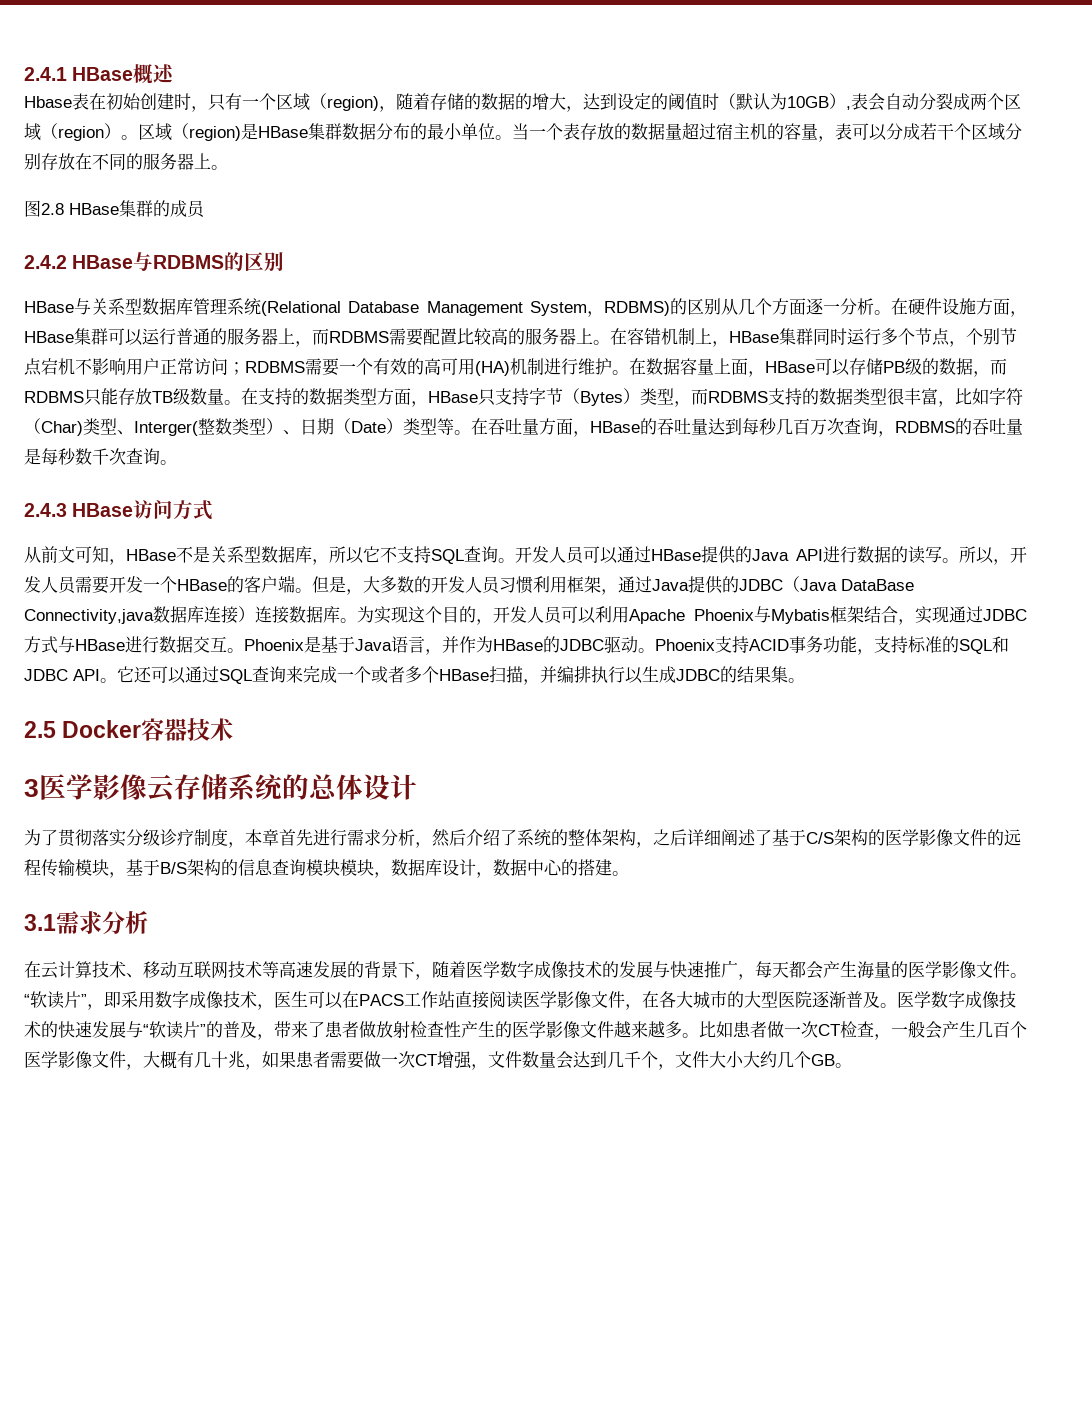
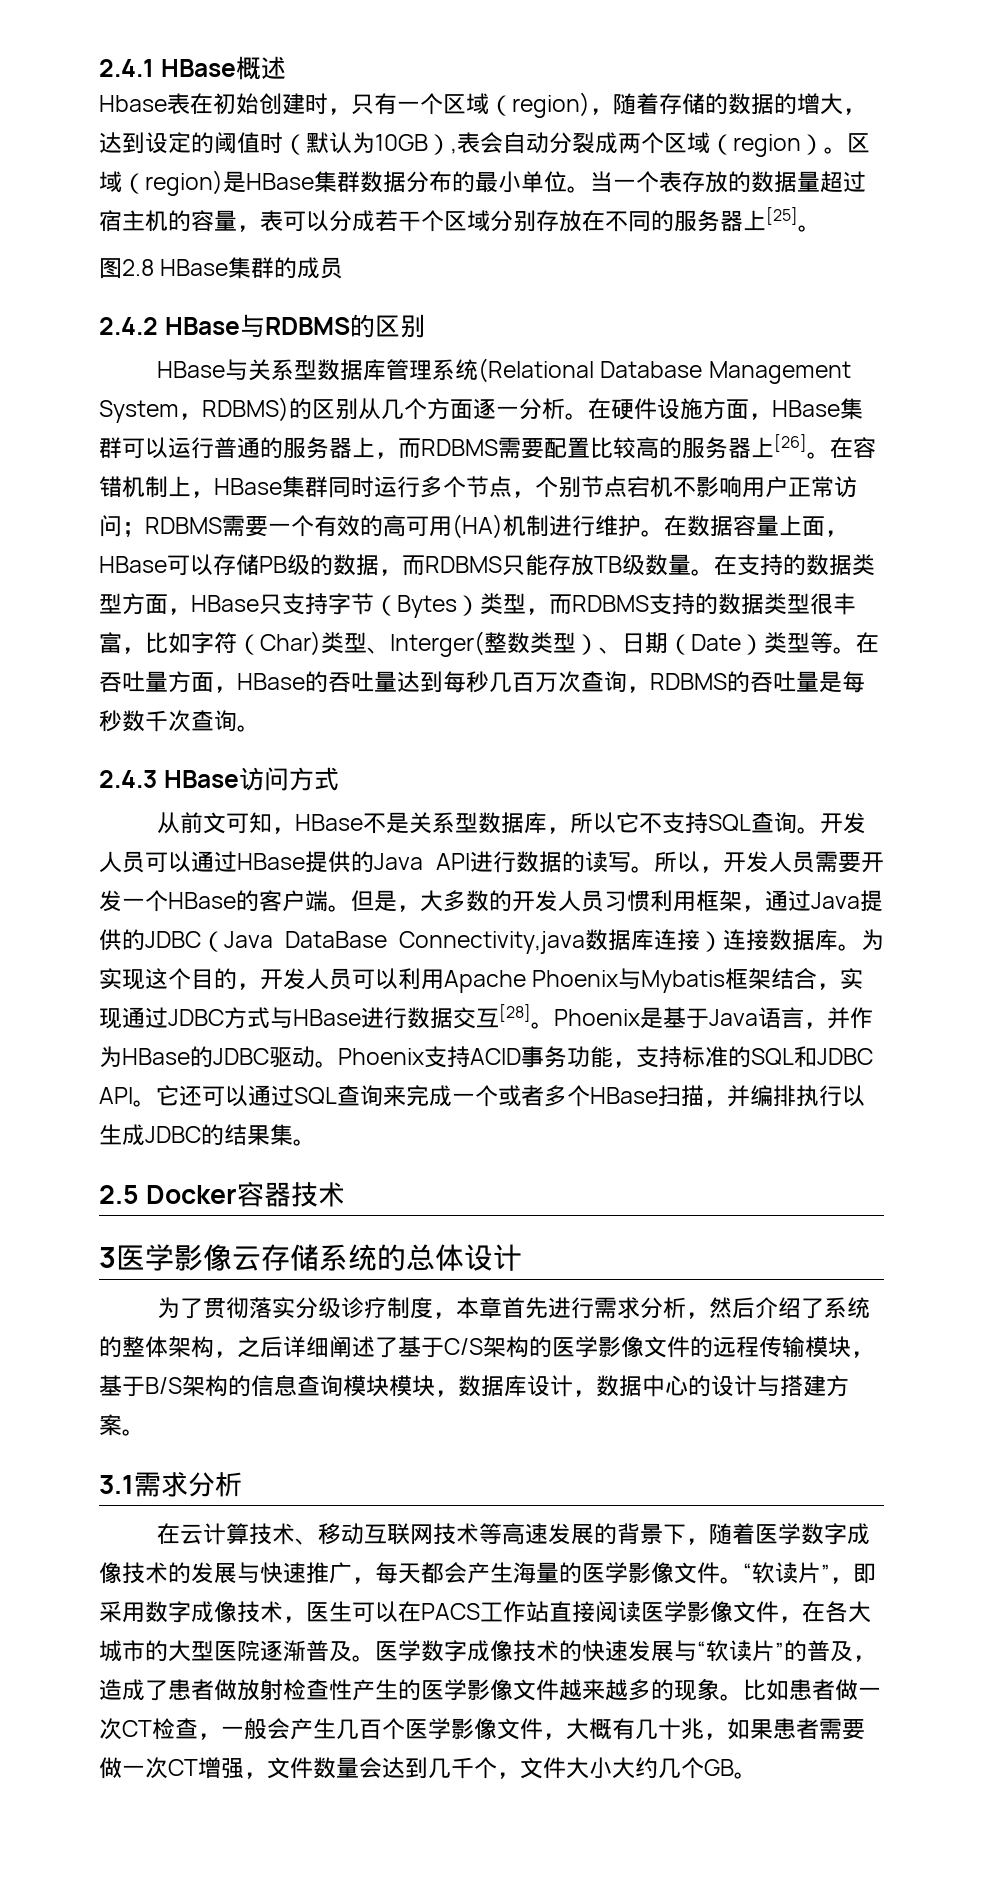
- 当一个表存放的数据量超过宿主机的容量，表可以分成若干个区域分别存放在不同的服务器上。
+ 当一个表存放的数据量超过宿主机的容量，表可以分成若干个区域分别存放在不同的服务器上[25]。
- 在硬件设施方面，HBase集群可以运行普通的服务器上，而RDBMS需要配置比较高的服务器上。
+ 在硬件设施方面，HBase集群可以运行普通的服务器上，而RDBMS需要配置比较高的服务器上[26]。
- 为实现这个目的，开发人员可以利用Apache Phoenix与Mybatis框架结合，实现通过JDBC方式与HBase进行数据交互。
+ 为实现这个目的，开发人员可以利用Apache Phoenix与Mybatis框架结合，实现通过JDBC方式与HBase进行数据交互[28]。
- 为了贯彻落实分级诊疗制度，本章首先进行需求分析，然后介绍了系统的整体架构，之后详细阐述了基于C/S架构的医学影像文件的远程传输模块，基于B/S架构的信息查询模块模块，数据库设计，数据中心的搭建。
+ 为了贯彻落实分级诊疗制度，本章首先进行需求分析，然后介绍了系统的整体架构，之后详细阐述了基于C/S架构的医学影像文件的远程传输模块，基于B/S架构的信息查询模块模块，数据库设计，数据中心的设计与搭建方案。
- 医学数字成像技术的快速发展与“软读片”的普及，带来了患者做放射检查性产生的医学影像文件越来越多。
+ 医学数字成像技术的快速发展与“软读片”的普及，造成了患者做放射检查性产生的医学影像文件越来越多的现象。

